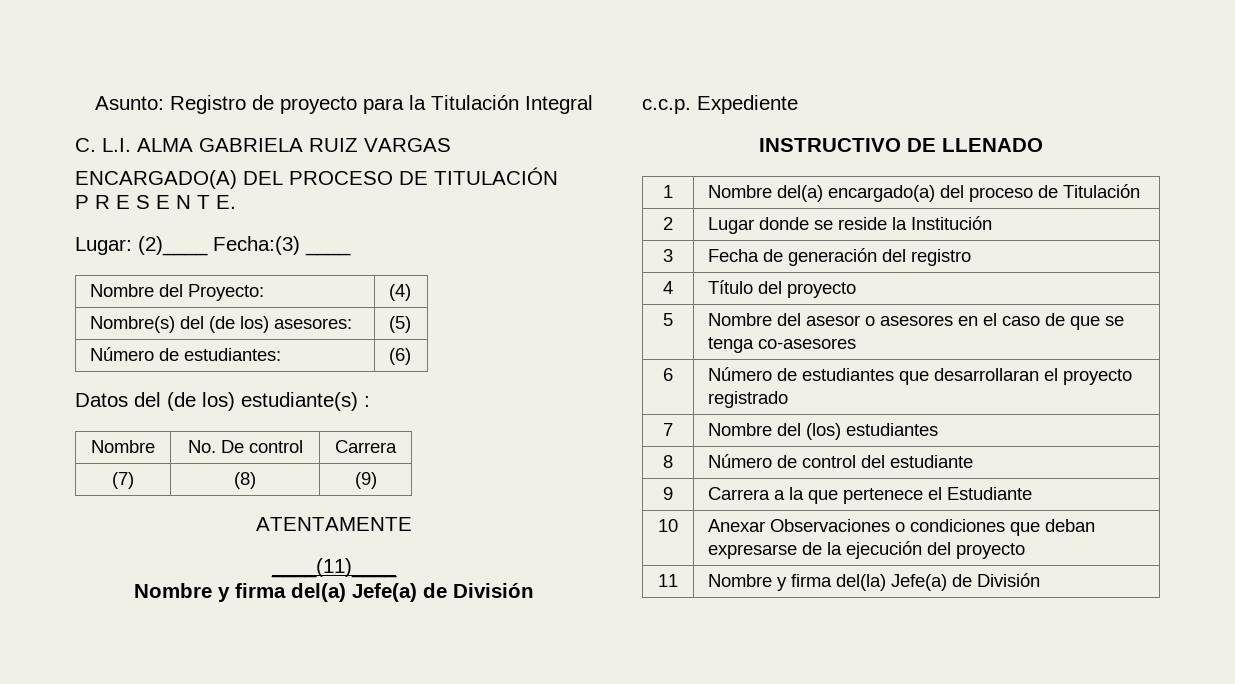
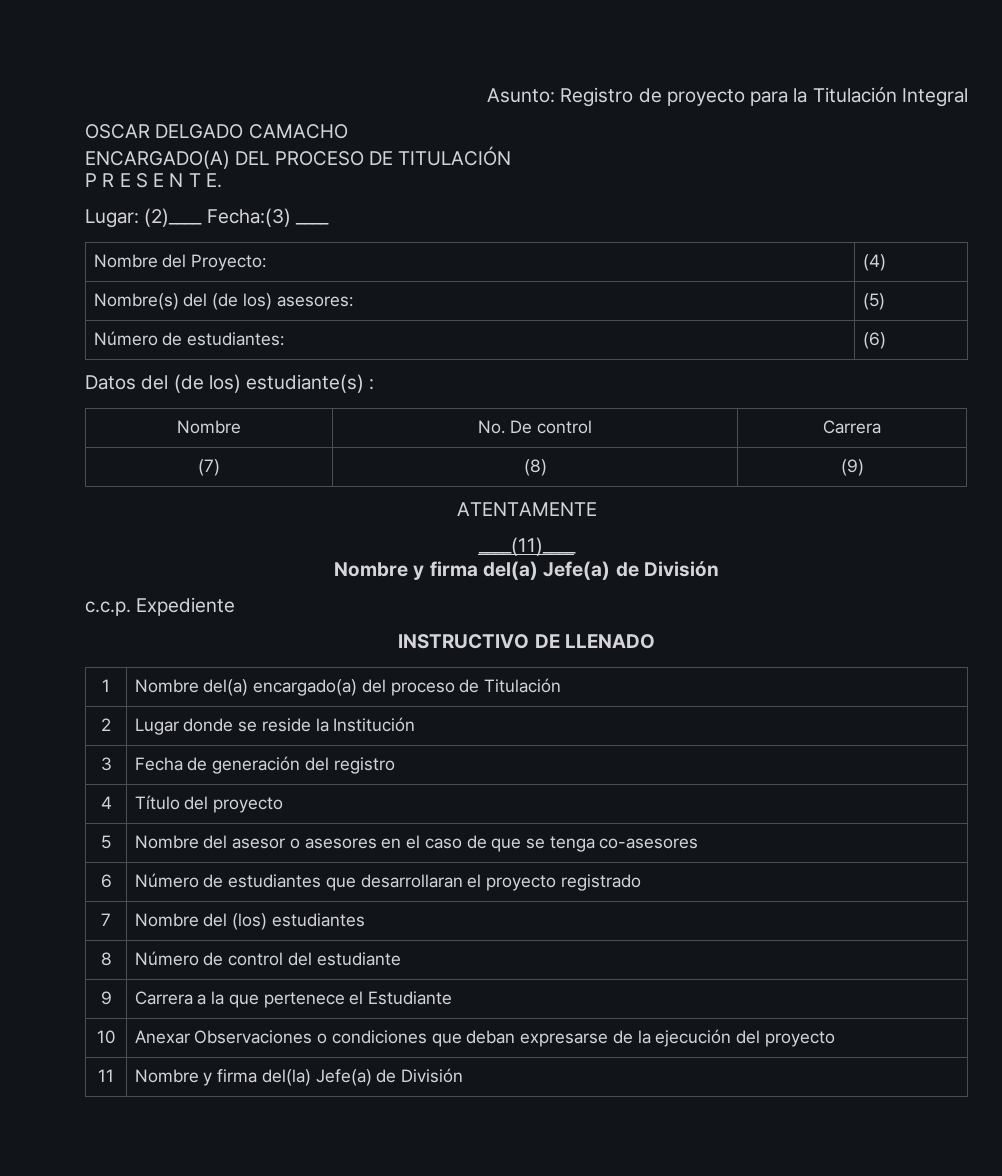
- C. L.I. ALMA GABRIELA RUIZ VARGAS
+ OSCAR DELGADO CAMACHO

